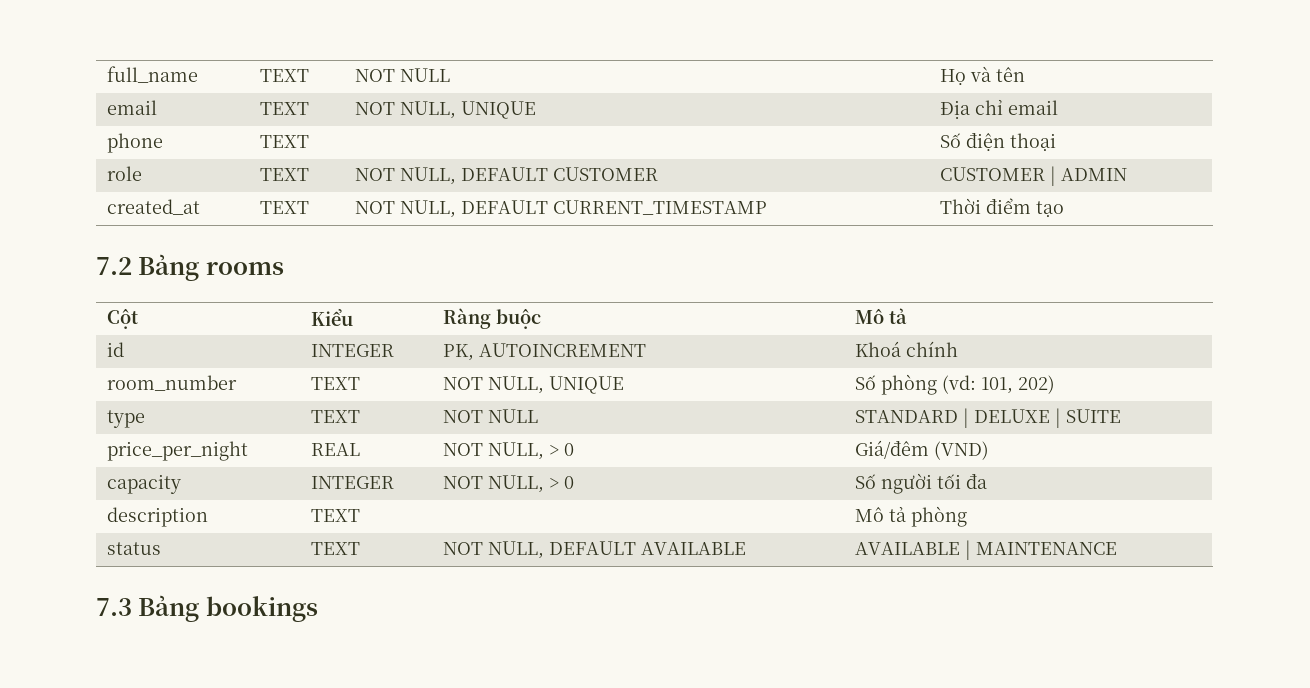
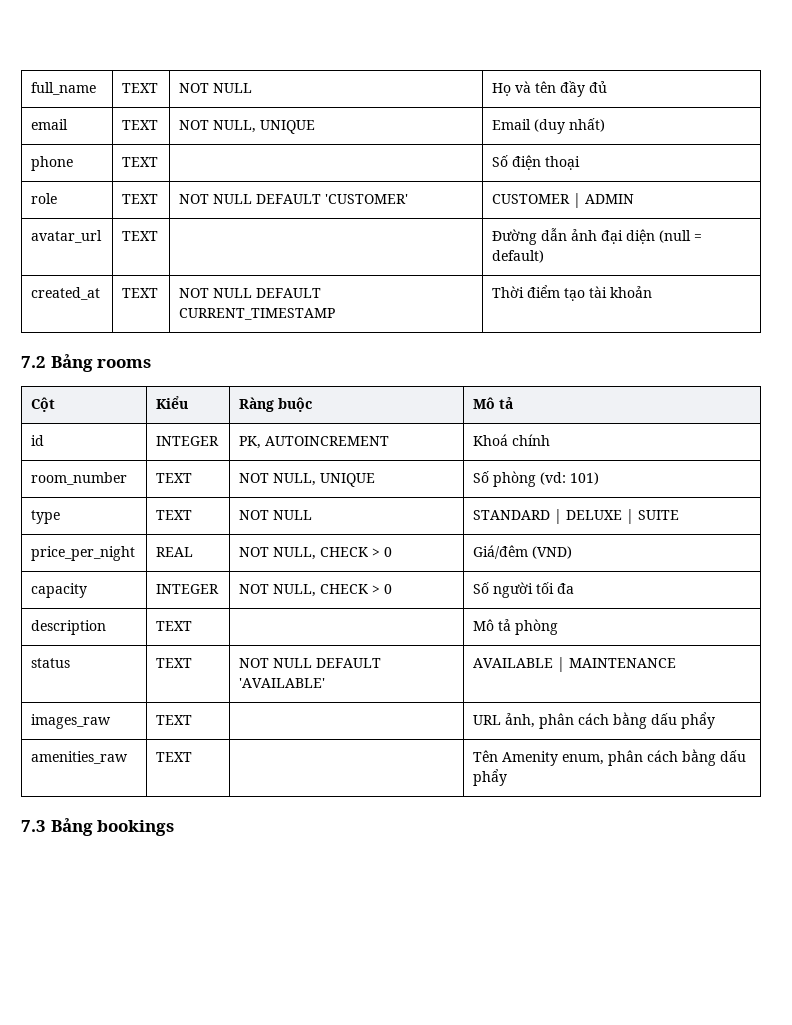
- full_name | TEXT | NOT NULL | Họ và tên
+ full_name | TEXT | NOT NULL | Họ và tên đầy đủ
- email | TEXT | NOT NULL, UNIQUE | Địa chỉ email
+ email | TEXT | NOT NULL, UNIQUE | Email (duy nhất)
- role | TEXT | NOT NULL, DEFAULT CUSTOMER | CUSTOMER | ADMIN
+ role | TEXT | NOT NULL DEFAULT 'CUSTOMER' | CUSTOMER | ADMIN
+ avatar_url | TEXT | | Đường dẫn ảnh đại diện (null = default)
- created_at | TEXT | NOT NULL, DEFAULT CURRENT_TIMESTAMP | Thời điểm tạo
+ created_at | TEXT | NOT NULL DEFAULT CURRENT_TIMESTAMP | Thời điểm tạo tài khoản
- room_number | TEXT | NOT NULL, UNIQUE | Số phòng (vd: 101, 202)
+ room_number | TEXT | NOT NULL, UNIQUE | Số phòng (vd: 101)
- price_per_night | REAL | NOT NULL, > 0 | Giá/đêm (VND)
+ price_per_night | REAL | NOT NULL, CHECK > 0 | Giá/đêm (VND)
- capacity | INTEGER | NOT NULL, > 0 | Số người tối đa
+ capacity | INTEGER | NOT NULL, CHECK > 0 | Số người tối đa
- status | TEXT | NOT NULL, DEFAULT AVAILABLE | AVAILABLE | MAINTENANCE
+ status | TEXT | NOT NULL DEFAULT 'AVAILABLE' | AVAILABLE | MAINTENANCE
+ images_raw | TEXT | | URL ảnh, phân cách bằng dấu phẩy
+ amenities_raw | TEXT | | Tên Amenity enum, phân cách bằng dấu phẩy

